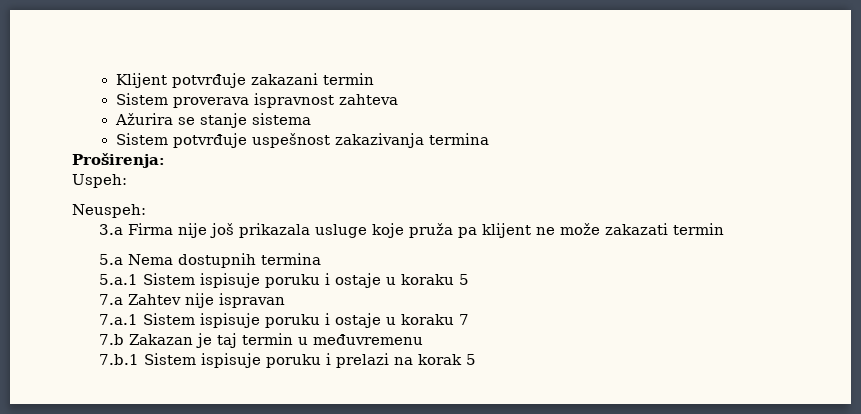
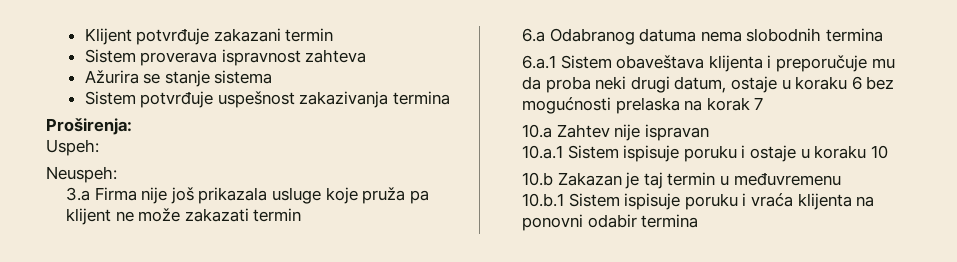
- 5.a Nema dostupnih termina
- 5.a.1 Sistem ispisuje poruku i ostaje u koraku 5
- 7.a Zahtev nije ispravan
- 7.a.1 Sistem ispisuje poruku i ostaje u koraku 7
- 7.b Zakazan je taj termin u međuvremenu
+ 6.a Odabranog datuma nema slobodnih termina
+ 6.a.1 Sistem obaveštava klijenta i preporučuje mu da proba neki drugi datum, ostaje u koraku 6 bez mogućnosti prelaska na korak 7
+ 10.a Zahtev nije ispravan
+ 10.a.1 Sistem ispisuje poruku i ostaje u koraku 10
+ 10.b Zakazan je taj termin u međuvremenu
- 7.b.1 Sistem ispisuje poruku i prelazi na korak 5
+ 10.b.1 Sistem ispisuje poruku i vraća klijenta na ponovni odabir termina

